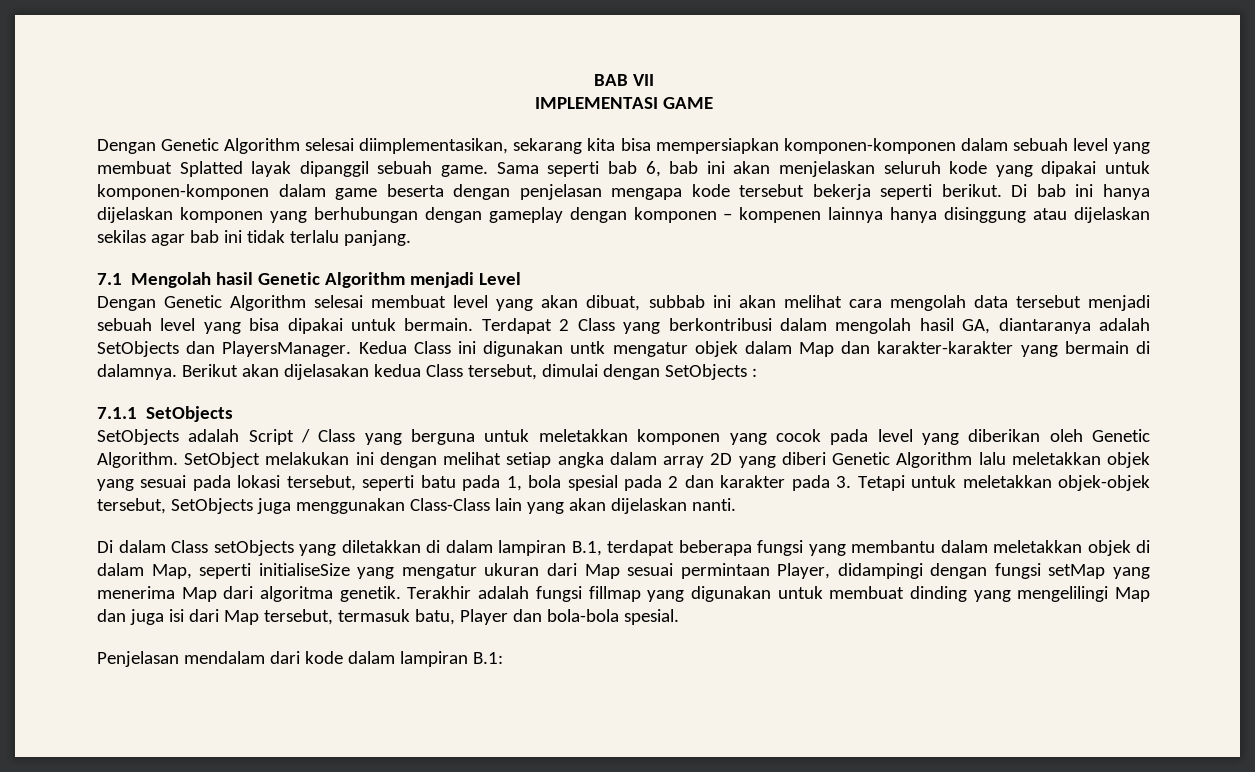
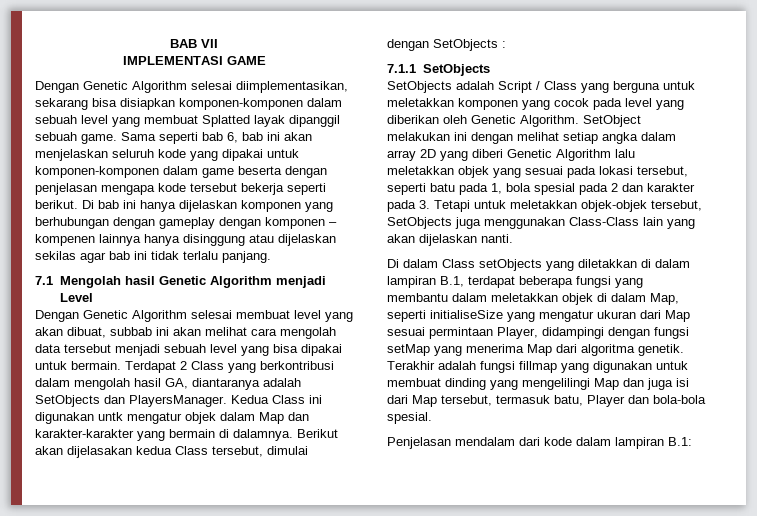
- Dengan Genetic Algorithm selesai diimplementasikan, sekarang kita bisa mempersiapkan komponen-komponen dalam sebuah level yang membuat Splatted layak dipanggil sebuah game.
+ Dengan Genetic Algorithm selesai diimplementasikan, sekarang bisa disiapkan komponen-komponen dalam sebuah level yang membuat Splatted layak dipanggil sebuah game.

